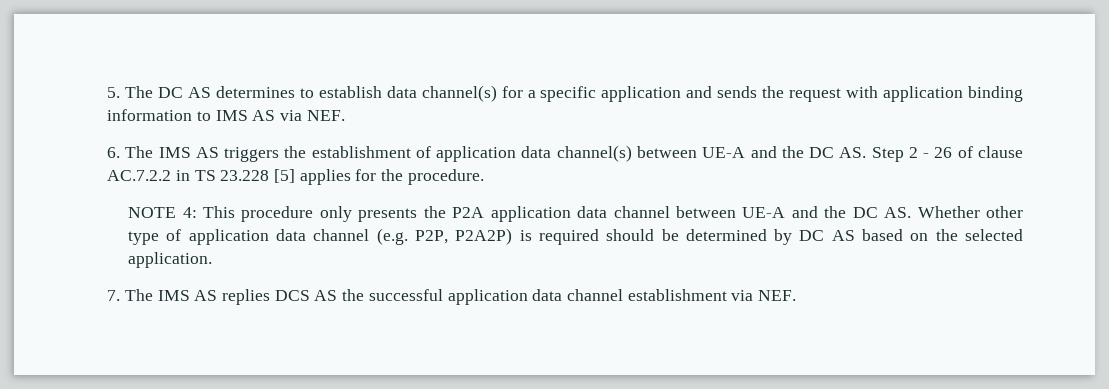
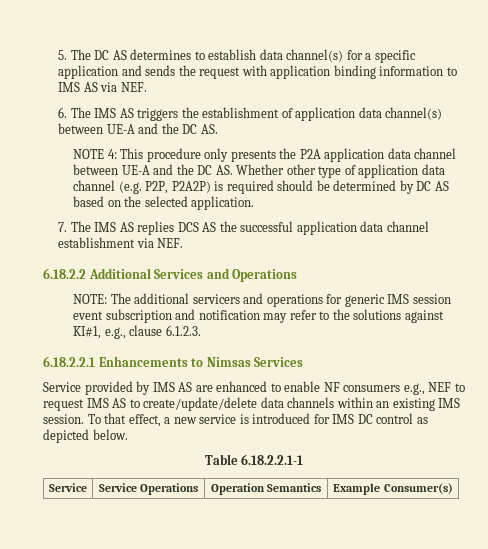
- 6. The IMS AS triggers the establishment of application data channel(s) between UE-A and the DC AS. Step 2 - 26 of clause AC.7.2.2 in TS 23.228 [5] applies for the procedure.
+ 6. The IMS AS triggers the establishment of application data channel(s) between UE-A and the DC AS.
+ 6.18.2.2 Additional Services and Operations
+ NOTE: The additional servicers and operations for generic IMS session event subscription and notification may refer to the solutions against KI#1, e.g., clause 6.1.2.3.
+ 6.18.2.2.1 Enhancements to Nimsas Services
+ Service provided by IMS AS are enhanced to enable NF consumers e.g., NEF to request IMS AS to create/update/delete data channels within an existing IMS session. To that effect, a new service is introduced for IMS DC control as depicted below.
+ Table 6.18.2.2.1-1
+ Service | Service Operations | Operation Semantics | Example Consumer(s)

